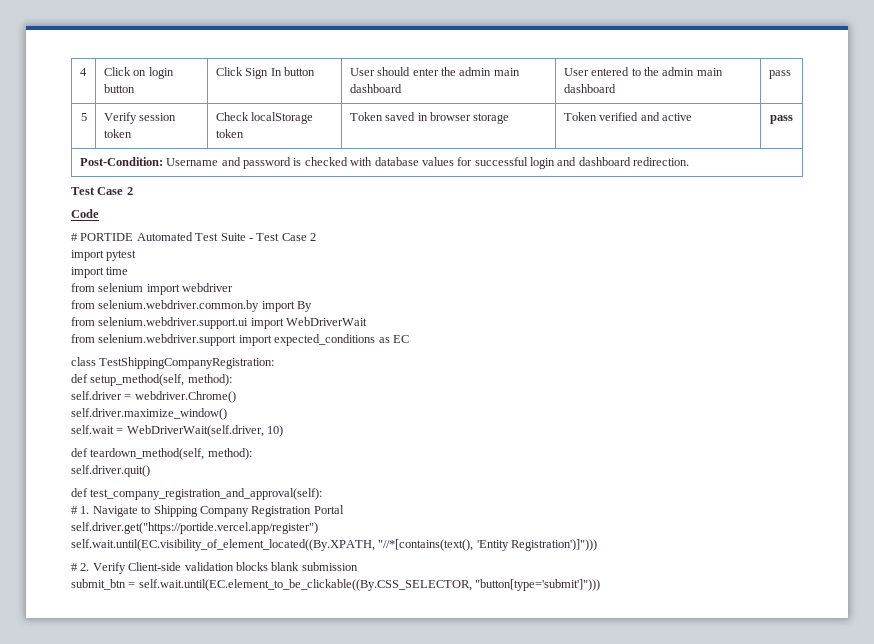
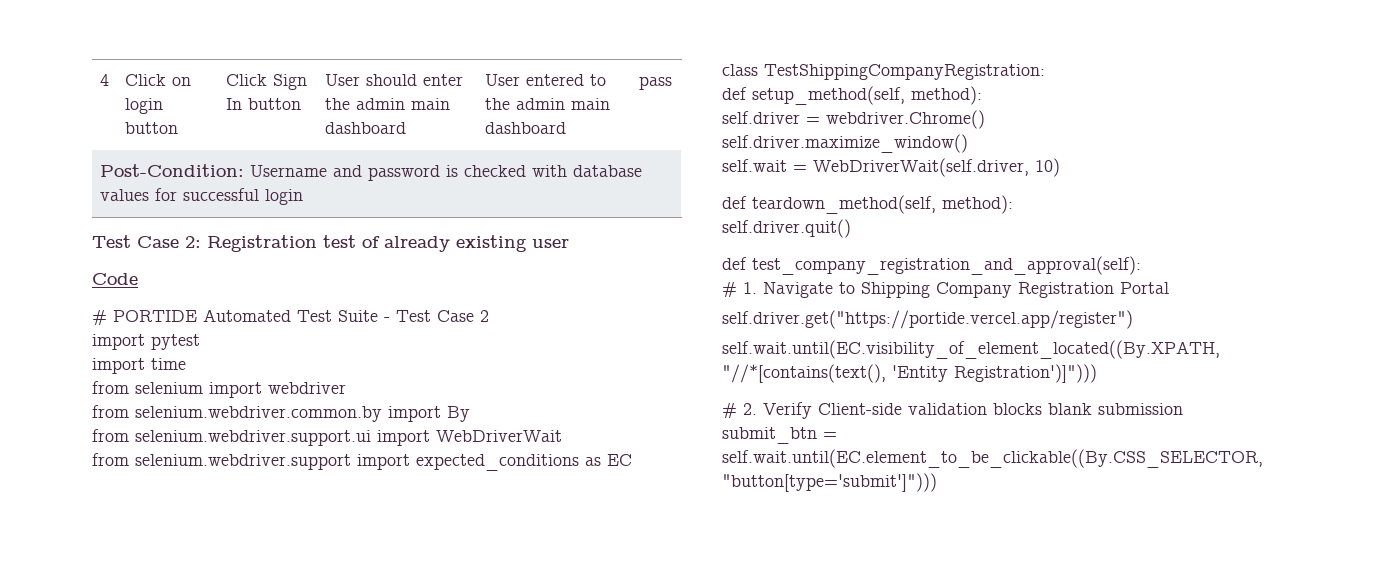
- 5 | Verify session token | Check localStorage token | Token saved in browser storage | Token verified and active | pass
- Post-Condition: Username and password is checked with database values for successful login and dashboard redirection.
- Test Case 2
+ Post-Condition: Username and password is checked with database values for successful login
+ Test Case 2: Registration test of already existing user

